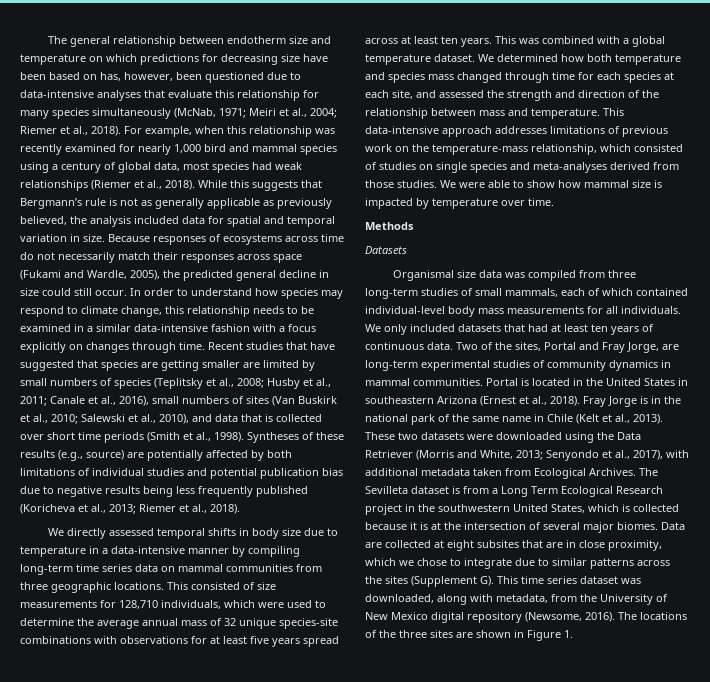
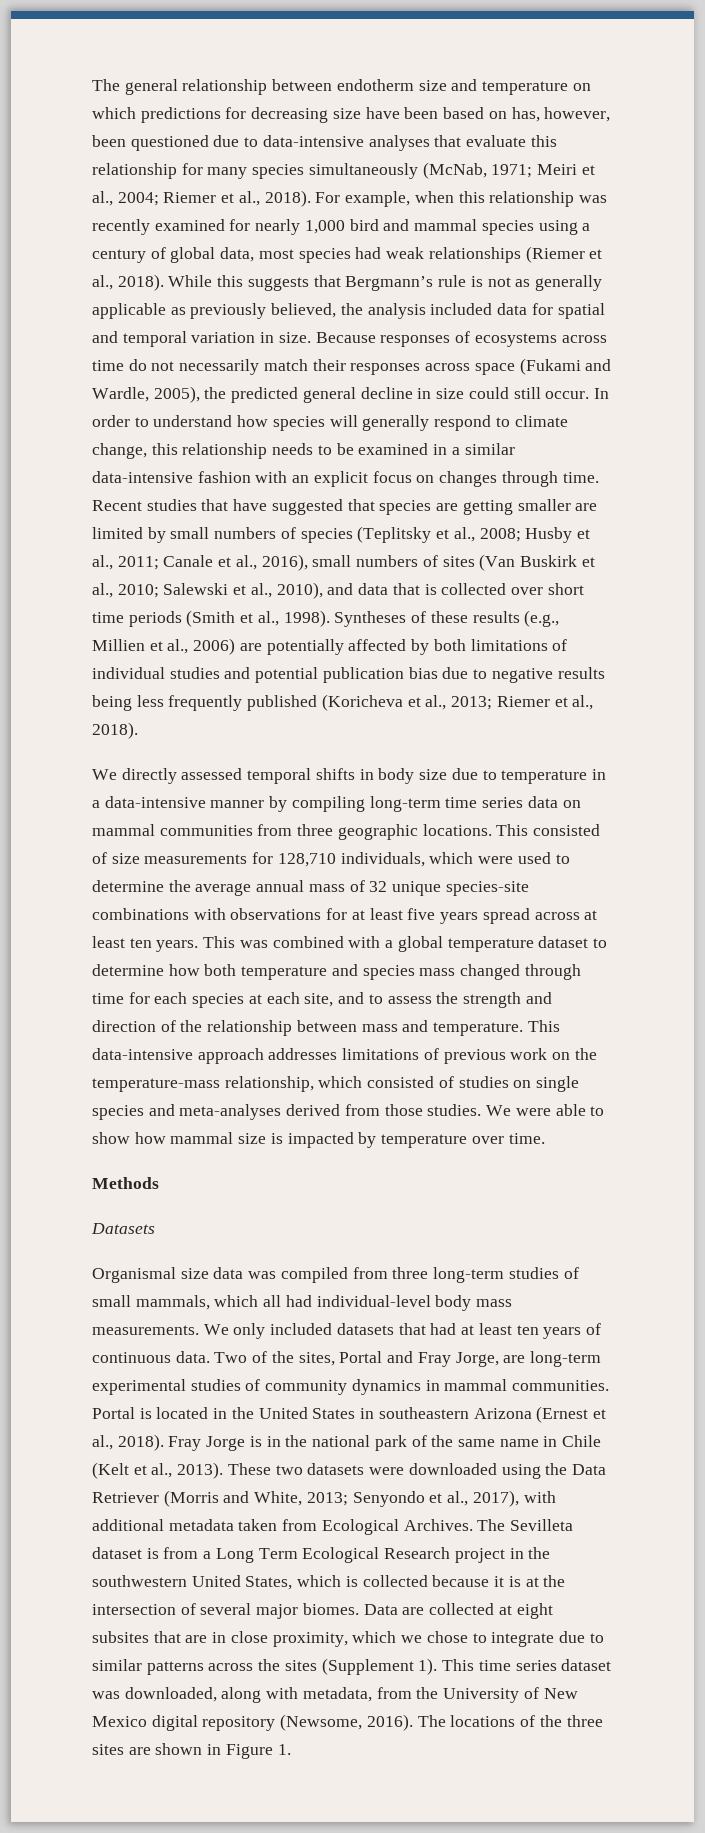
- In order to understand how species may respond to climate change, this relationship needs to be examined in a similar data-intensive fashion with a focus explicitly on changes through time.
+ In order to understand how species will generally respond to climate change, this relationship needs to be examined in a similar data-intensive fashion with an explicit focus on changes through time.
- Syntheses of these results (e.g., source) are potentially affected by both limitations of individual studies and potential publication bias due to negative results being less frequently published (Koricheva et al., 2013; Riemer et al., 2018).
+ Syntheses of these results (e.g., Millien et al., 2006) are potentially affected by both limitations of individual studies and potential publication bias due to negative results being less frequently published (Koricheva et al., 2013; Riemer et al., 2018).
- This was combined with a global temperature dataset. We determined how both temperature and species mass changed through time for each species at each site, and assessed the strength and direction of the relationship between mass and temperature.
+ This was combined with a global temperature dataset to determine how both temperature and species mass changed through time for each species at each site, and to assess the strength and direction of the relationship between mass and temperature.
- Organismal size data was compiled from three long-term studies of small mammals, each of which contained individual-level body mass measurements for all individuals.
+ Organismal size data was compiled from three long-term studies of small mammals, which all had individual-level body mass measurements.
- Data are collected at eight subsites that are in close proximity, which we chose to integrate due to similar patterns across the sites (Supplement G). This time series dataset was downloaded, along with metadata, from the University of New Mexico digital repository (Newsome, 2016).
+ Data are collected at eight subsites that are in close proximity, which we chose to integrate due to similar patterns across the sites (Supplement 1). This time series dataset was downloaded, along with metadata, from the University of New Mexico digital repository (Newsome, 2016).

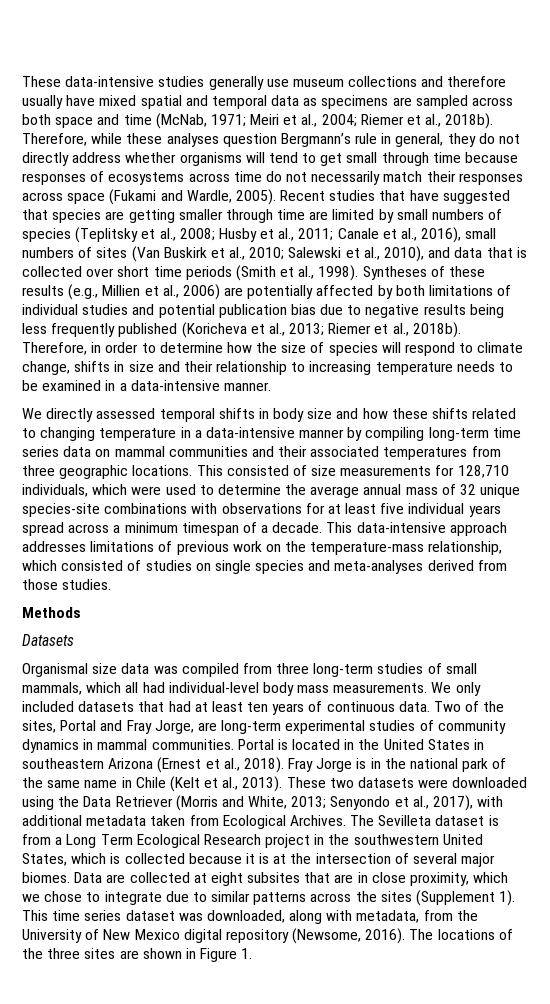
- The general relationship between endotherm size and temperature on which predictions for decreasing size have been based on has, however, been questioned due to data-intensive analyses that evaluate this relationship for many species simultaneously (McNab, 1971; Meiri et al., 2004; Riemer et al., 2018). For example, when this relationship was recently examined for nearly 1,000 bird and mammal species using a century of global data, most species had weak relationships (Riemer et al., 2018). While this suggests that Bergmann’s rule is not as generally applicable as previously believed, the analysis included data for spatial and temporal variation in size. Because responses of ecosystems across time do not necessarily match their responses across space (Fukami and Wardle, 2005), the predicted general decline in size could still occur. In order to understand how species will generally respond to climate change, this relationship needs to be examined in a similar data-intensive fashion with an explicit focus on changes through time.
+ These data-intensive studies generally use museum collections and therefore usually have mixed spatial and temporal data as specimens are sampled across both space and time (McNab, 1971; Meiri et al., 2004; Riemer et al., 2018b). Therefore, while these analyses question Bergmann’s rule in general, they do not directly address whether organisms will tend to get small through time because responses of ecosystems across time do not necessarily match their responses across space (Fukami and Wardle, 2005).
- Recent studies that have suggested that species are getting smaller are limited by small numbers of species (Teplitsky et al., 2008; Husby et al., 2011; Canale et al., 2016), small numbers of sites (Van Buskirk et al., 2010; Salewski et al., 2010), and data that is collected over short time periods (Smith et al., 1998).
+ Recent studies that have suggested that species are getting smaller through time are limited by small numbers of species (Teplitsky et al., 2008; Husby et al., 2011; Canale et al., 2016), small numbers of sites (Van Buskirk et al., 2010; Salewski et al., 2010), and data that is collected over short time periods (Smith et al., 1998).
- Syntheses of these results (e.g., Millien et al., 2006) are potentially affected by both limitations of individual studies and potential publication bias due to negative results being less frequently published (Koricheva et al., 2013; Riemer et al., 2018).
+ Syntheses of these results (e.g., Millien et al., 2006) are potentially affected by both limitations of individual studies and potential publication bias due to negative results being less frequently published (Koricheva et al., 2013; Riemer et al., 2018b). Therefore, in order to determine how the size of species will respond to climate change, shifts in size and their relationship to increasing temperature needs to be examined in a data-intensive manner.
- We directly assessed temporal shifts in body size due to temperature in a data-intensive manner by compiling long-term time series data on mammal communities from three geographic locations.
+ We directly assessed temporal shifts in body size and how these shifts related to changing temperature in a data-intensive manner by compiling long-term time series data on mammal communities and their associated temperatures from three geographic locations.
- This consisted of size measurements for 128,710 individuals, which were used to determine the average annual mass of 32 unique species-site combinations with observations for at least five years spread across at least ten years. This was combined with a global temperature dataset to determine how both temperature and species mass changed through time for each species at each site, and to assess the strength and direction of the relationship between mass and temperature.
+ This consisted of size measurements for 128,710 individuals, which were used to determine the average annual mass of 32 unique species-site combinations with observations for at least five individual years spread across a minimum timespan of a decade.
- We were able to show how mammal size is impacted by temperature over time.

